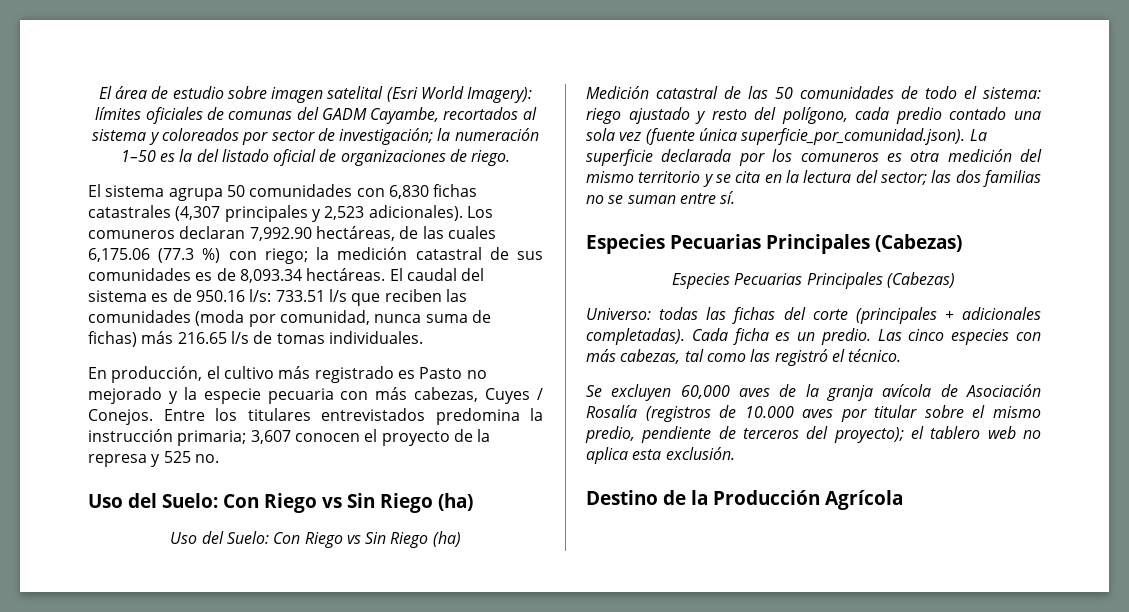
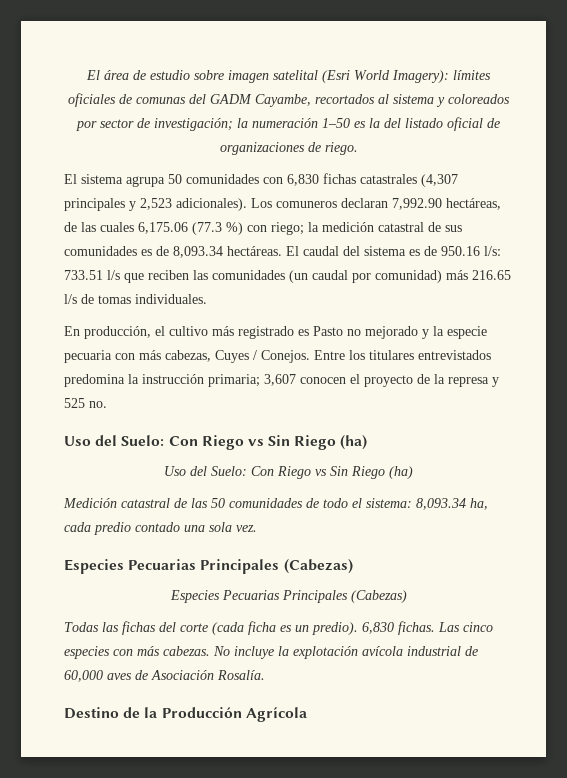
- El caudal del sistema es de 950.16 l/s: 733.51 l/s que reciben las comunidades (moda por comunidad, nunca suma de fichas) más 216.65 l/s de tomas individuales.
+ El caudal del sistema es de 950.16 l/s: 733.51 l/s que reciben las comunidades (un caudal por comunidad) más 216.65 l/s de tomas individuales.
- Medición catastral de las 50 comunidades de todo el sistema: riego ajustado y resto del polígono, cada predio contado una sola vez (fuente única superficie_por_comunidad.json). La superficie declarada por los comuneros es otra medición del mismo territorio y se cita en la lectura del sector; las dos familias no se suman entre sí.
+ Medición catastral de las 50 comunidades de todo el sistema: 8,093.34 ha, cada predio contado una sola vez.
- Universo: todas las fichas del corte (principales + adicionales completadas). Cada ficha es un predio.
+ Todas las fichas del corte (cada ficha es un predio). 6,830 fichas.
- Las cinco especies con más cabezas, tal como las registró el técnico.
- Se excluyen 60,000 aves de la granja avícola de Asociación Rosalía (registros de 10.000 aves por titular sobre el mismo predio, pendiente de terceros del proyecto); el tablero web no aplica esta exclusión.
+ Las cinco especies con más cabezas. No incluye la explotación avícola industrial de 60,000 aves de Asociación Rosalía.

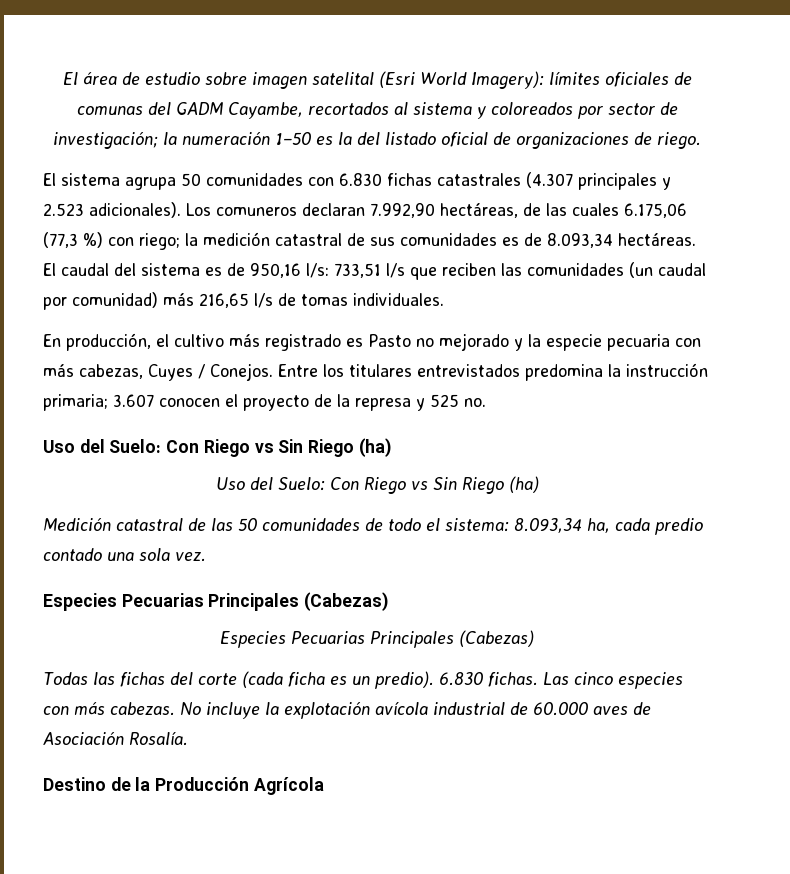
- El sistema agrupa 50 comunidades con 6,830 fichas catastrales (4,307 principales y 2,523 adicionales).
+ El sistema agrupa 50 comunidades con 6.830 fichas catastrales (4.307 principales y 2.523 adicionales).
- Los comuneros declaran 7,992.90 hectáreas, de las cuales 6,175.06 (77.3 %) con riego; la medición catastral de sus comunidades es de 8,093.34 hectáreas.
+ Los comuneros declaran 7.992,90 hectáreas, de las cuales 6.175,06 (77,3 %) con riego; la medición catastral de sus comunidades es de 8.093,34 hectáreas.
- El caudal del sistema es de 950.16 l/s: 733.51 l/s que reciben las comunidades (un caudal por comunidad) más 216.65 l/s de tomas individuales.
+ El caudal del sistema es de 950,16 l/s: 733,51 l/s que reciben las comunidades (un caudal por comunidad) más 216,65 l/s de tomas individuales.
- Entre los titulares entrevistados predomina la instrucción primaria; 3,607 conocen el proyecto de la represa y 525 no.
+ Entre los titulares entrevistados predomina la instrucción primaria; 3.607 conocen el proyecto de la represa y 525 no.
- Medición catastral de las 50 comunidades de todo el sistema: 8,093.34 ha, cada predio contado una sola vez.
+ Medición catastral de las 50 comunidades de todo el sistema: 8.093,34 ha, cada predio contado una sola vez.
- 6,830 fichas.
+ 6.830 fichas.
- No incluye la explotación avícola industrial de 60,000 aves de Asociación Rosalía.
+ No incluye la explotación avícola industrial de 60.000 aves de Asociación Rosalía.

